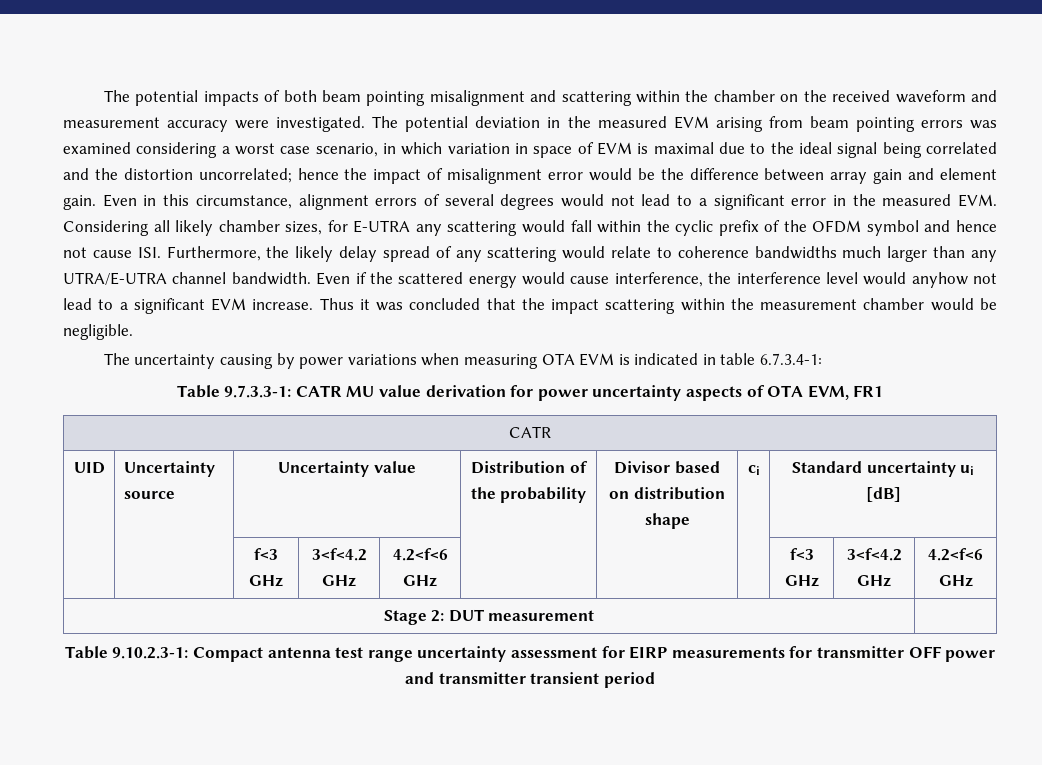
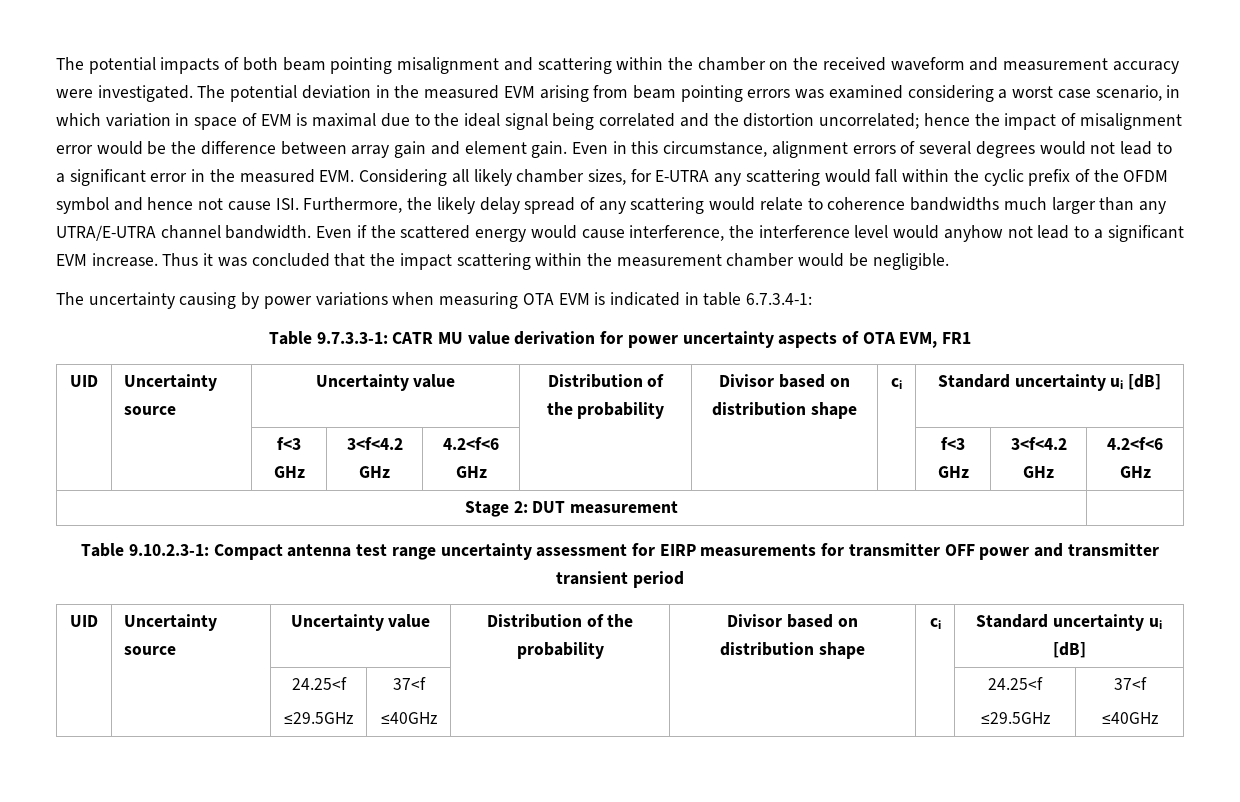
  Table 9.7.3.3-1: CATR MU value derivation for power uncertainty aspects of OTA EVM, FR1
- CATR
  Table 9.10.2.3-1: Compact antenna test range uncertainty assessment for EIRP measurements for transmitter OFF power and transmitter transient period
+ UID | Uncertainty source | Uncertainty value | Distribution of the probability | Divisor based on distribution shape | ci | Standard uncertainty ui [dB]
+ | | 24.25<f
+ ≤29.5GHz | 37<f
+ ≤40GHz | | | | 24.25<f
+ ≤29.5GHz | 37<f
+ ≤40GHz

